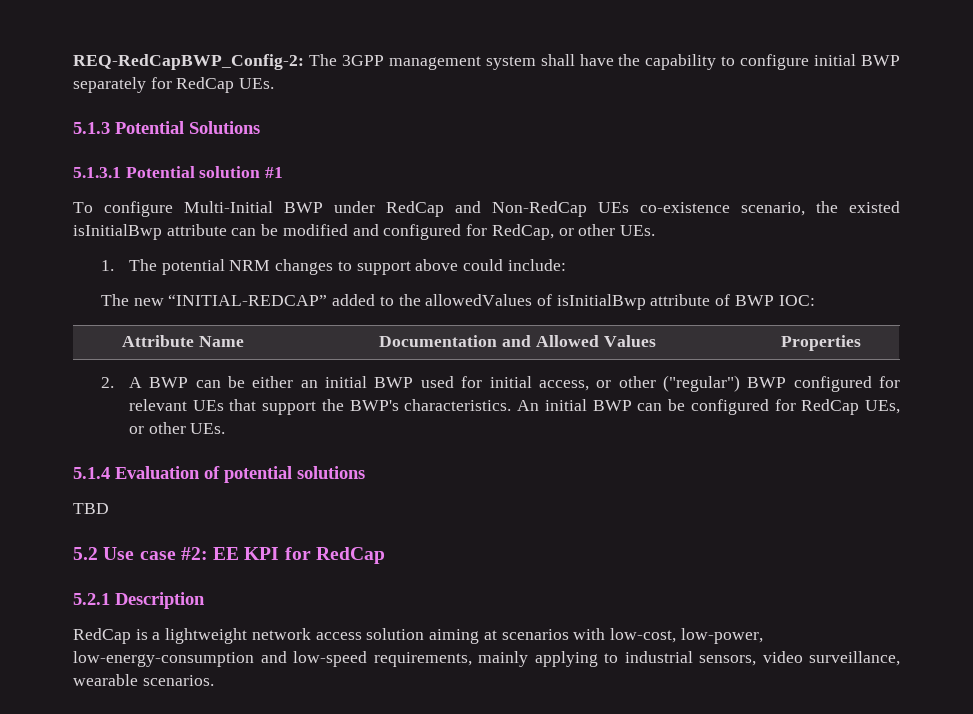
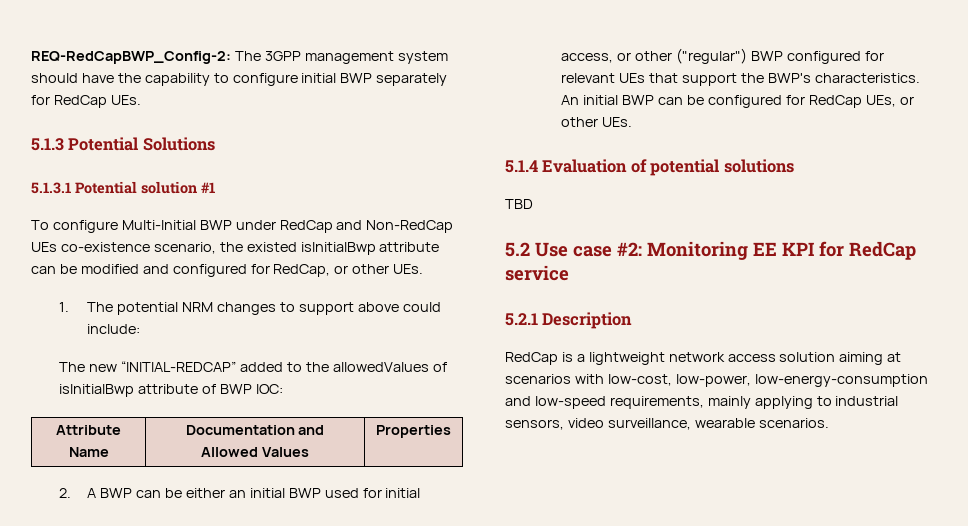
- REQ-RedCapBWP_Config-2: The 3GPP management system shall have the capability to configure initial BWP separately for RedCap UEs.
+ REQ-RedCapBWP_Config-2: The 3GPP management system should have the capability to configure initial BWP separately for RedCap UEs.
- 5.2 Use case #2: EE KPI for RedCap
+ 5.2 Use case #2: Monitoring EE KPI for RedCap service

